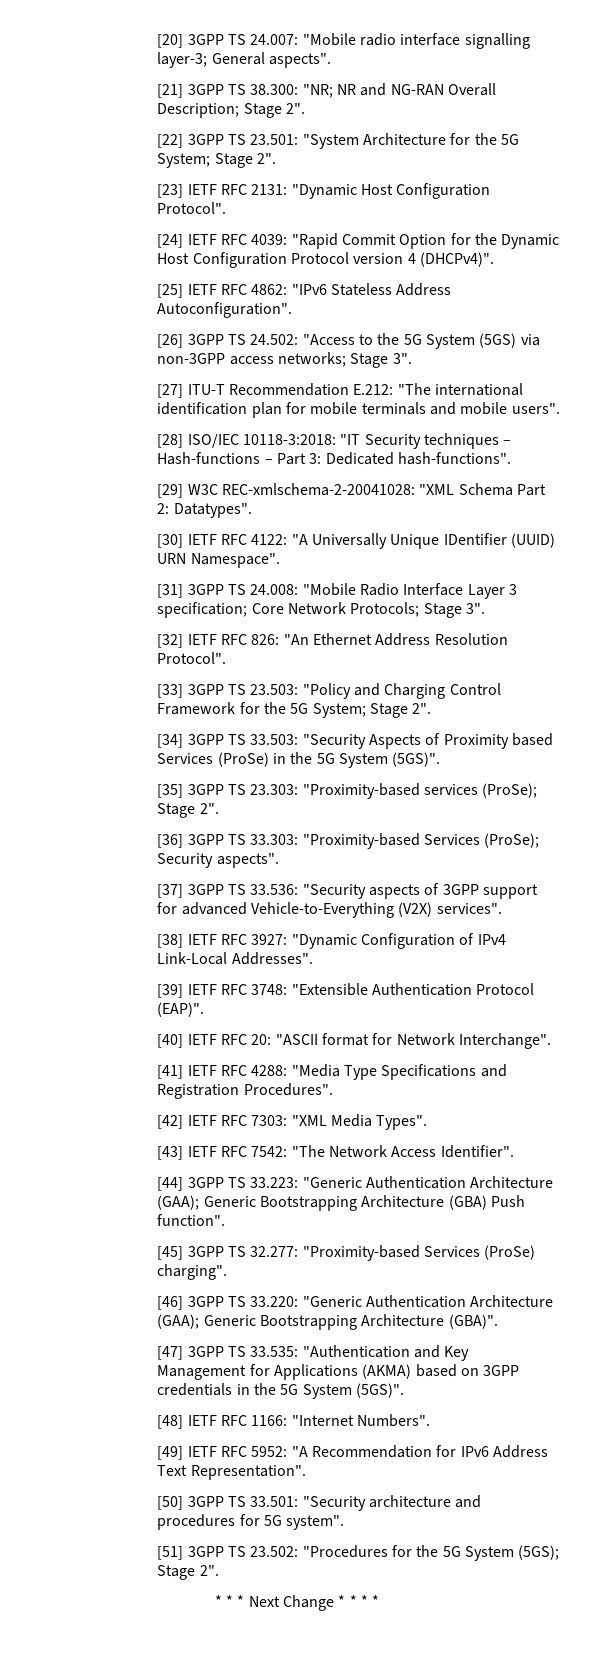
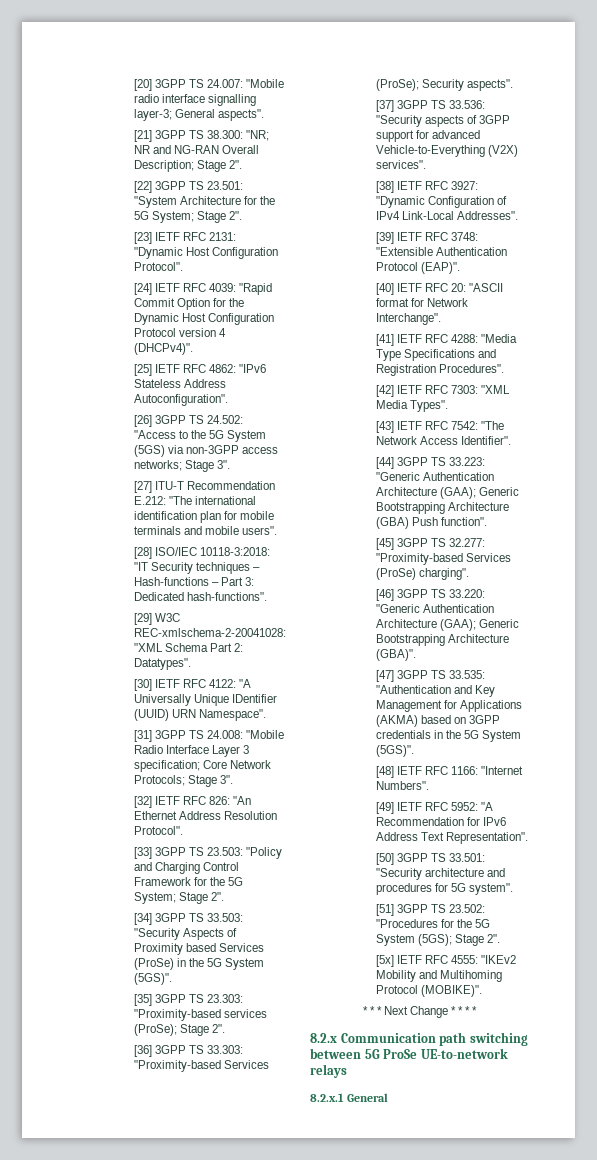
+ [5x] IETF RFC 4555: "IKEv2 Mobility and Multihoming Protocol (MOBIKE)".
+ 8.2.x Communication path switching between 5G ProSe UE-to-network relays
+ 8.2.x.1 General

